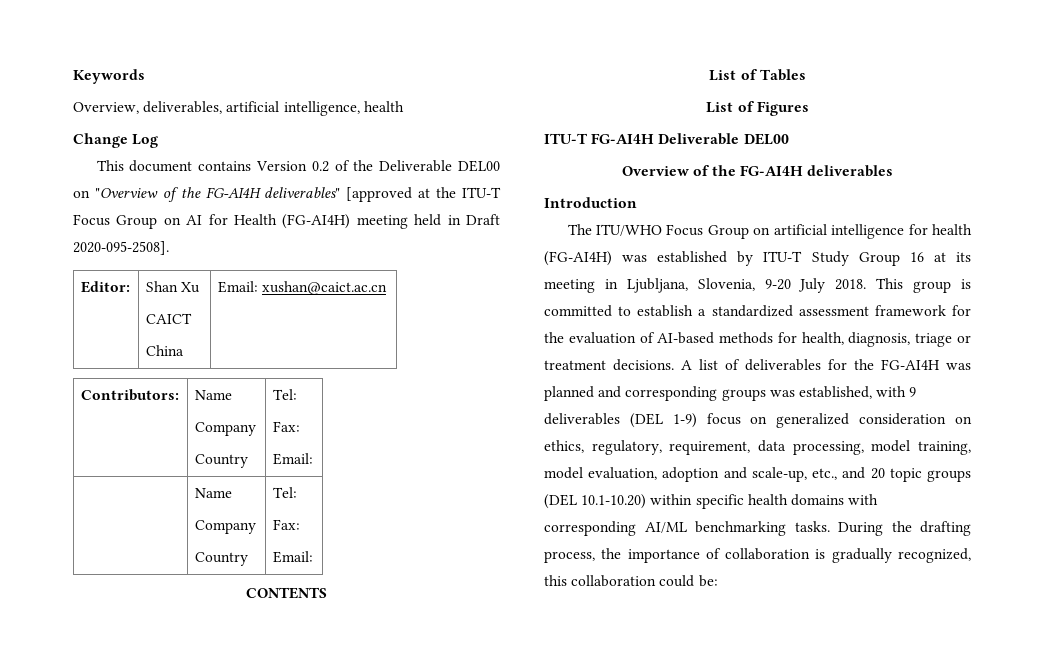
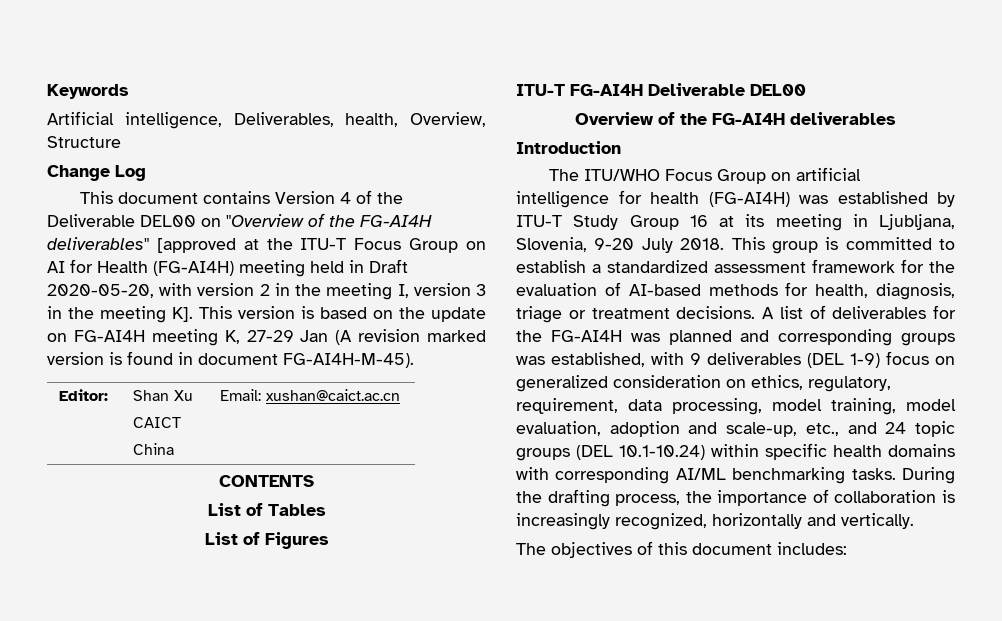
- Overview, deliverables, artificial intelligence, health
+ Artificial intelligence, Deliverables, health, Overview, Structure
- This document contains Version 0.2 of the Deliverable DEL00 on "Overview of the FG-AI4H deliverables" [approved at the ITU-T Focus Group on AI for Health (FG-AI4H) meeting held in Draft 2020-095-2508].
+ This document contains Version 4 of the Deliverable DEL00 on "Overview of the FG-AI4H deliverables" [approved at the ITU-T Focus Group on AI for Health (FG-AI4H) meeting held in Draft 2020-05-20, with version 2 in the meeting I, version 3 in the meeting K]. This version is based on the update on FG-AI4H meeting K, 27-29 Jan (A revision marked version is found in document FG-AI4H-M-45).
- Contributors: | Name
- Company
- Country | Tel:
- Fax:
- Email:
- | Name
- Company
- Country | Tel:
- Fax:
- Email:
- A list of deliverables for the FG-AI4H was planned and corresponding groups was established, with 9 deliverables (DEL 1-9) focus on generalized consideration on ethics, regulatory, requirement, data processing, model training, model evaluation, adoption and scale-up, etc., and 20 topic groups (DEL 10.1-10.20) within specific health domains with corresponding AI/ML benchmarking tasks.
+ A list of deliverables for the FG-AI4H was planned and corresponding groups was established, with 9 deliverables (DEL 1-9) focus on generalized consideration on ethics, regulatory, requirement, data processing, model training, model evaluation, adoption and scale-up, etc., and 24 topic groups (DEL 10.1-10.24) within specific health domains with corresponding AI/ML benchmarking tasks.
- During the drafting process, the importance of collaboration is gradually recognized, this collaboration could be:
+ During the drafting process, the importance of collaboration is increasingly recognized, horizontally and vertically.
+ The objectives of this document includes:

